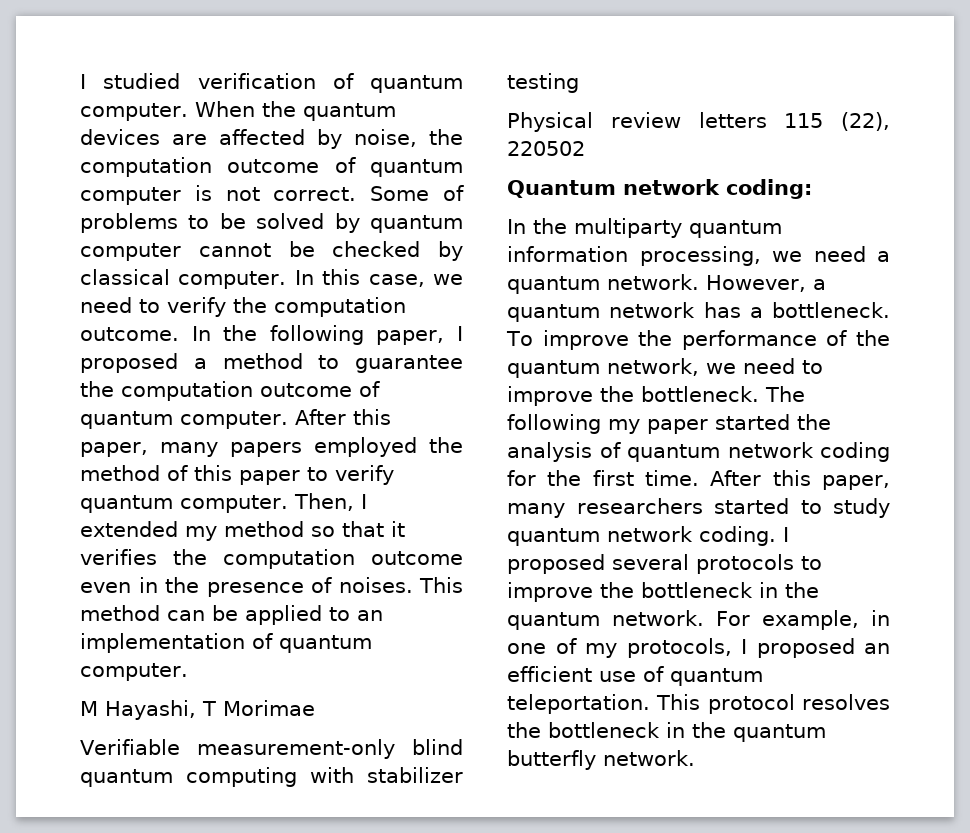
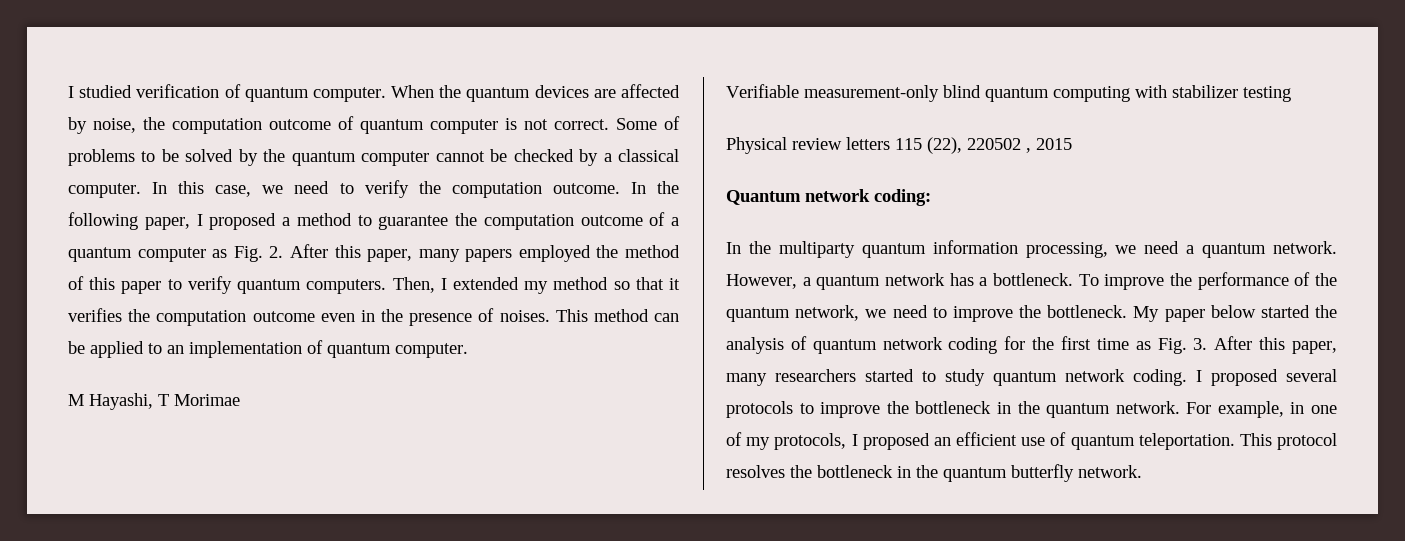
- Some of problems to be solved by quantum computer cannot be checked by classical computer.
+ Some of problems to be solved by the quantum computer cannot be checked by a classical computer.
- In the following paper, I proposed a method to guarantee the computation outcome of quantum computer. After this paper, many papers employed the method of this paper to verify quantum computer.
+ In the following paper, I proposed a method to guarantee the computation outcome of a quantum computer as Fig. 2. After this paper, many papers employed the method of this paper to verify quantum computers.
- Physical review letters 115 (22), 220502
+ Physical review letters 115 (22), 220502 , 2015
- The following my paper started the analysis of quantum network coding for the first time. After this paper, many researchers started to study quantum network coding.
+ My paper below started the analysis of quantum network coding for the first time as Fig. 3. After this paper, many researchers started to study quantum network coding.

